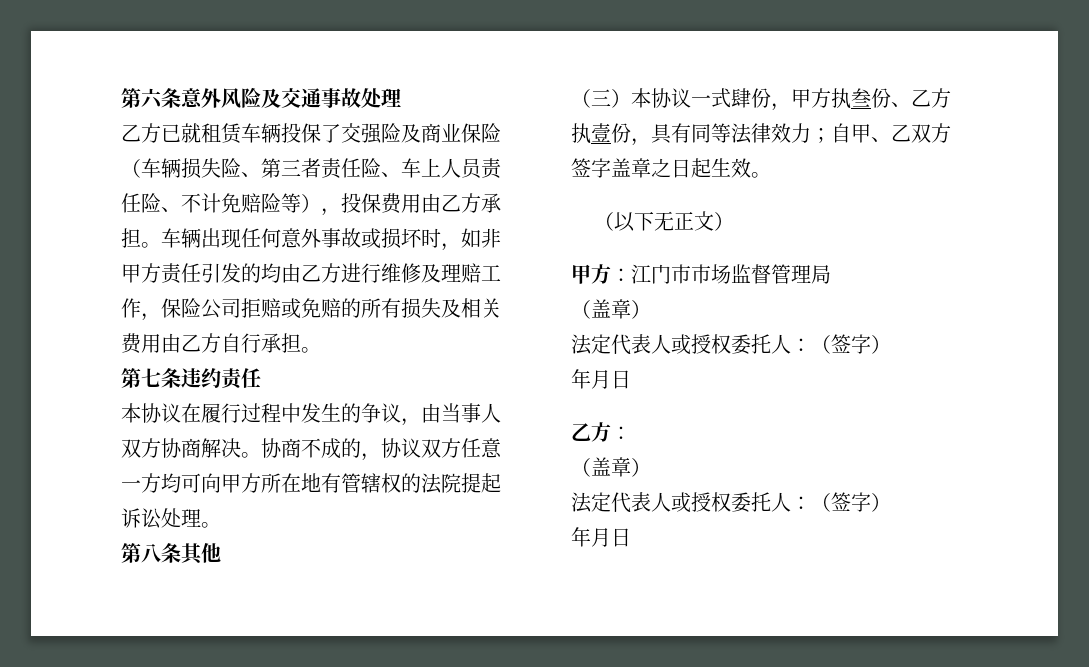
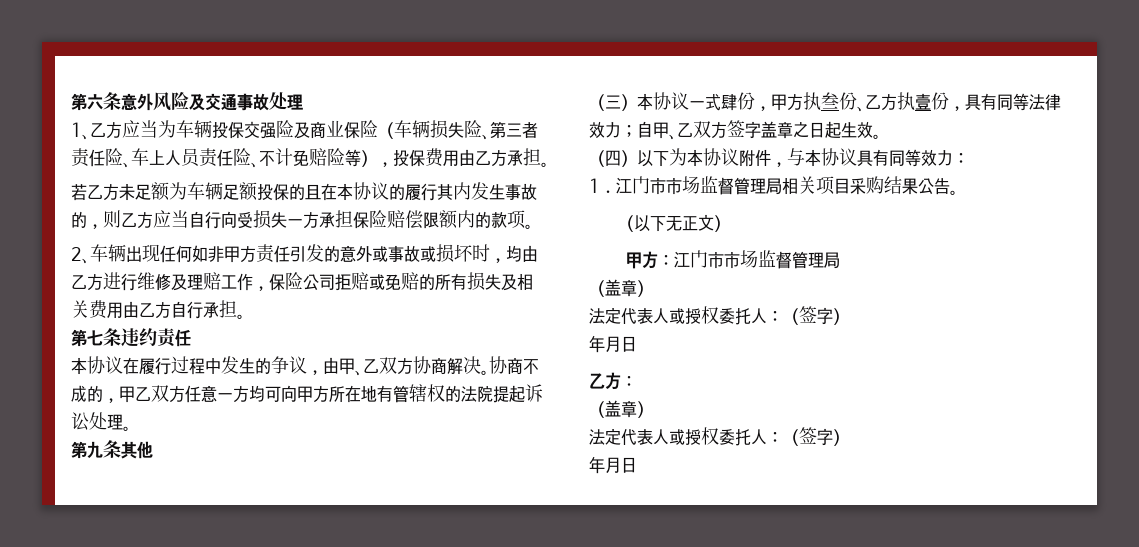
- 乙方已就租赁车辆投保了交强险及商业保险（车辆损失险、第三者责任险、车上人员责任险、不计免赔险等），投保费用由乙方承担。车辆出现任何意外事故或损坏时，如非甲方责任引发的均由乙方进行维修及理赔工作，保险公司拒赔或免赔的所有损失及相关费用由乙方自行承担。
+ 1、乙方应当为车辆投保交强险及商业保险（车辆损失险、第三者责任险、车上人员责任险、不计免赔险等），投保费用由乙方承担。
+ 若乙方未足额为车辆足额投保的且在本协议的履行其内发生事故的，则乙方应当自行向受损失一方承担保险赔偿限额内的款项。
+ 2、车辆出现任何如非甲方责任引发的意外或事故或损坏时，均由乙方进行维修及理赔工作，保险公司拒赔或免赔的所有损失及相关费用由乙方自行承担。
- 本协议在履行过程中发生的争议，由当事人双方协商解决。
+ 本协议在履行过程中发生的争议，由甲、乙双方协商解决。
- 协商不成的，协议双方任意一方均可向甲方所在地有管辖权的法院提起诉讼处理。
+ 协商不成的，甲乙双方任意一方均可向甲方所在地有管辖权的法院提起诉讼处理。
- 第八条其他
+ 第九条其他
+ （四）以下为本协议附件，与本协议具有同等效力：
+ 1．江门市市场监督管理局相关项目采购结果公告。

